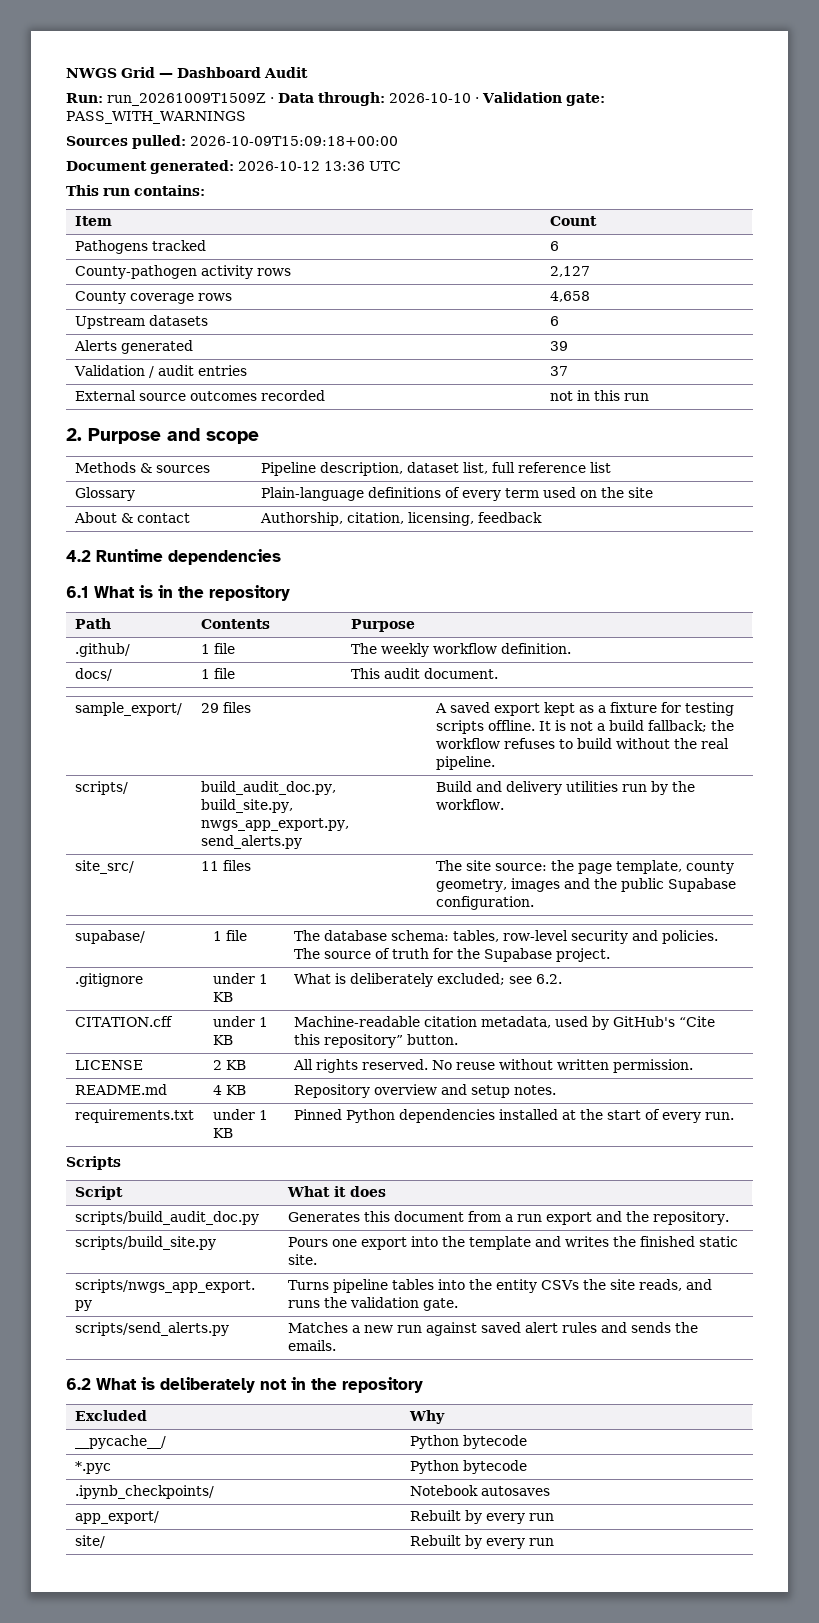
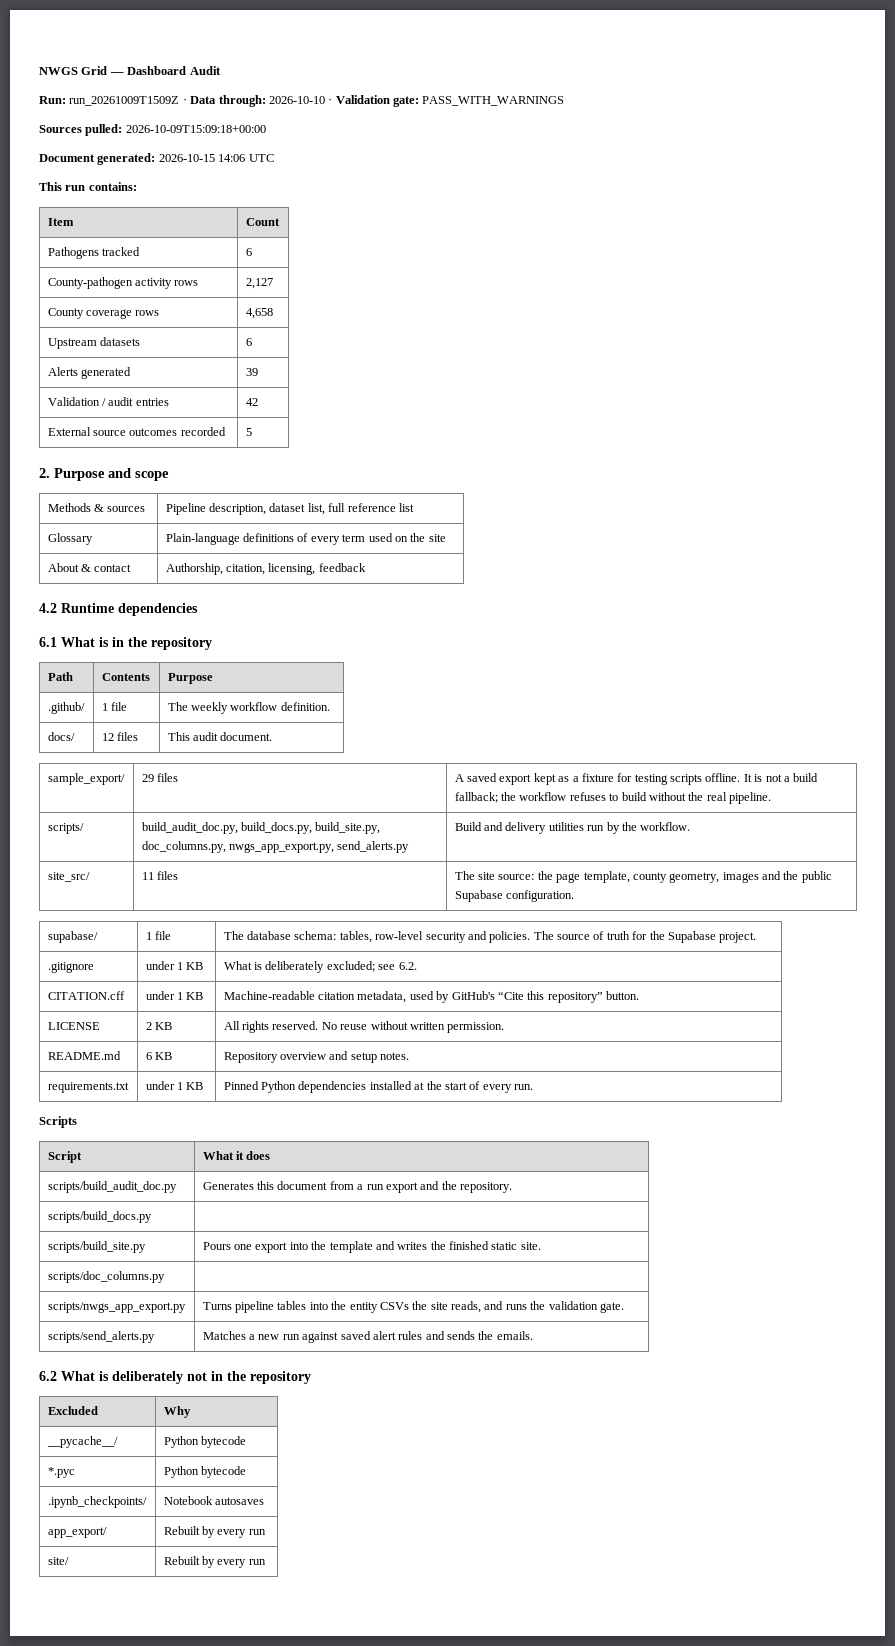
- Document generated: 2026-10-12 13:36 UTC
+ Document generated: 2026-10-15 14:06 UTC
- Validation / audit entries | 37
+ Validation / audit entries | 42
- External source outcomes recorded | not in this run
+ External source outcomes recorded | 5
- docs/ | 1 file | This audit document.
+ docs/ | 12 files | This audit document.
- scripts/ | build_audit_doc.py, build_site.py, nwgs_app_export.py, send_alerts.py | Build and delivery utilities run by the workflow.
+ scripts/ | build_audit_doc.py, build_docs.py, build_site.py, doc_columns.py, nwgs_app_export.py, send_alerts.py | Build and delivery utilities run by the workflow.
- README.md | 4 KB | Repository overview and setup notes.
+ README.md | 6 KB | Repository overview and setup notes.
+ scripts/build_docs.py |
+ scripts/doc_columns.py |

